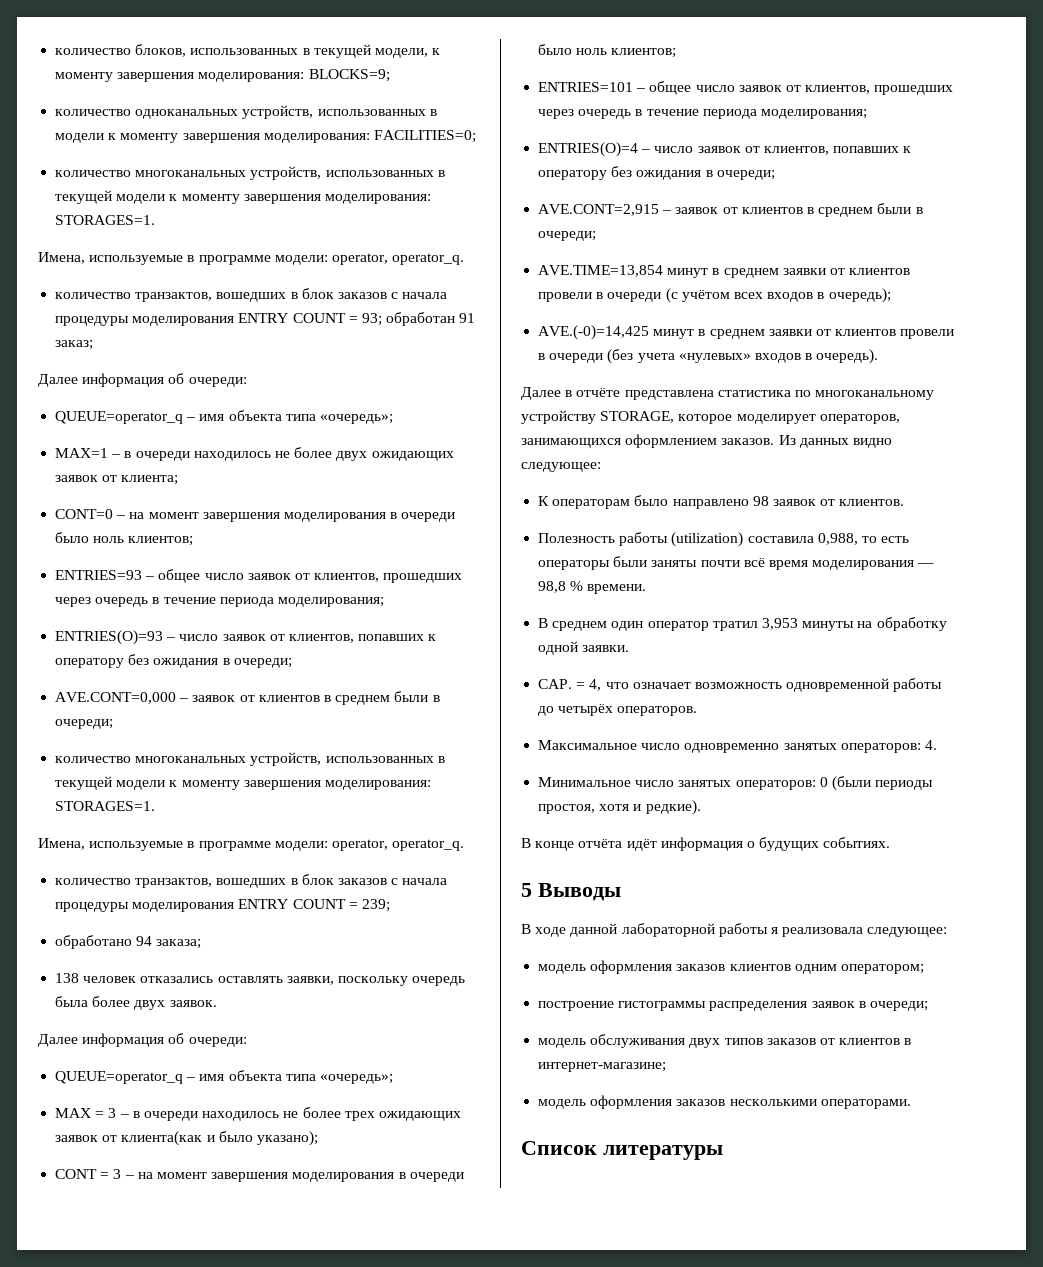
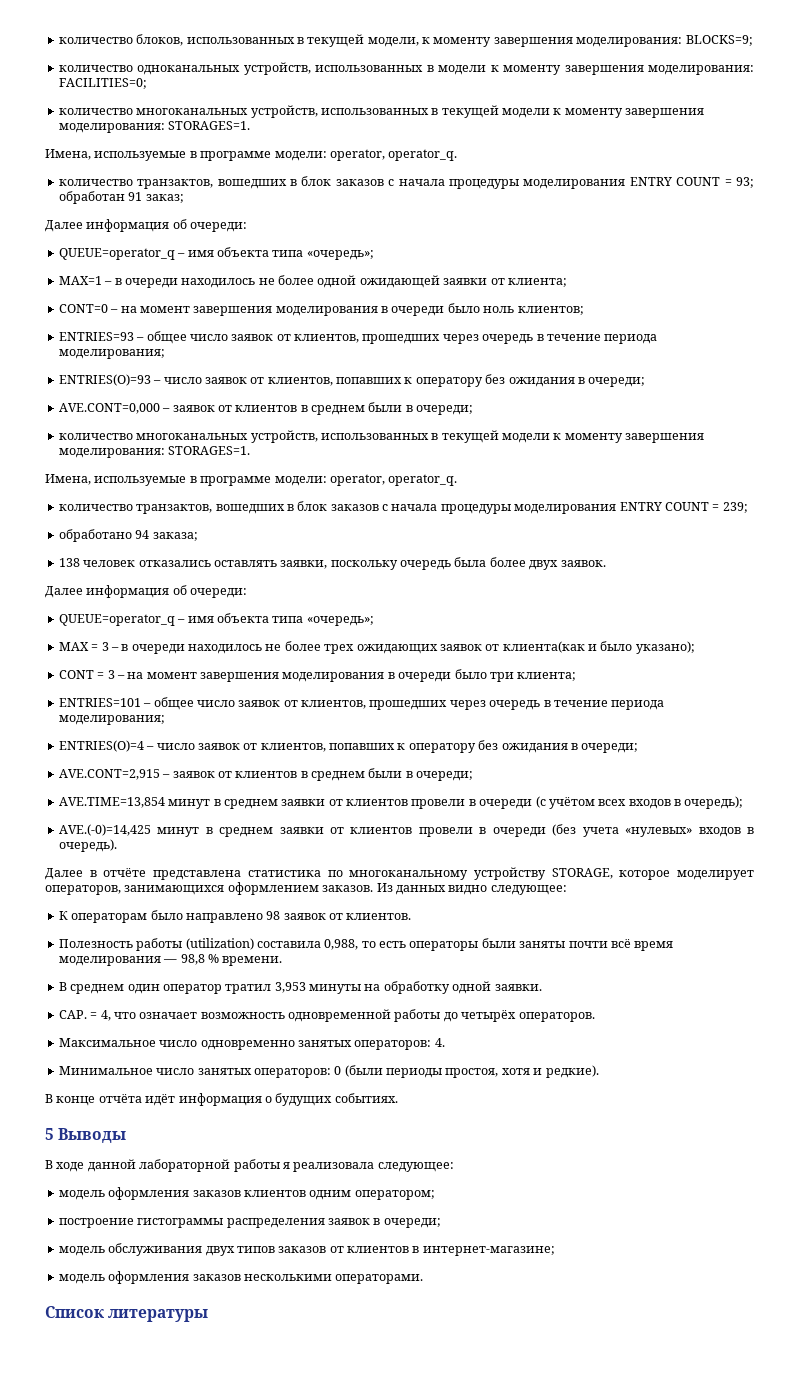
- MAX=1 – в очереди находилось не более двух ожидающих заявок от клиента;
+ MAX=1 – в очереди находилось не более одной ожидающей заявки от клиента;
- CONT = 3 – на момент завершения моделирования в очереди было ноль клиентов;
+ CONT = 3 – на момент завершения моделирования в очереди было три клиента;

